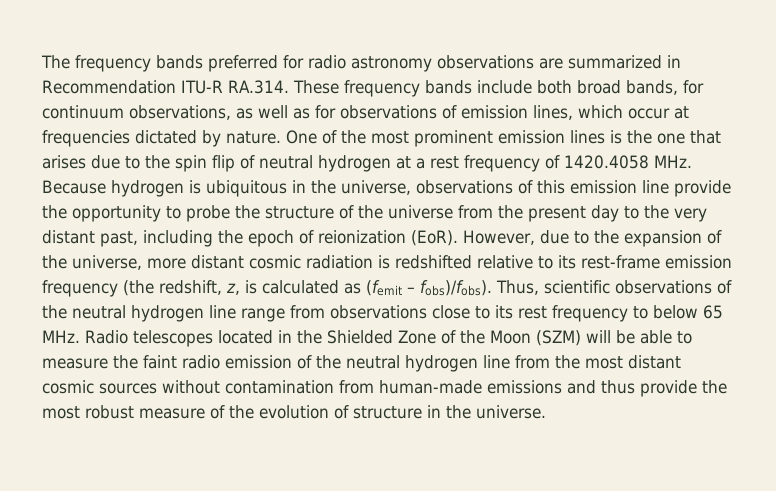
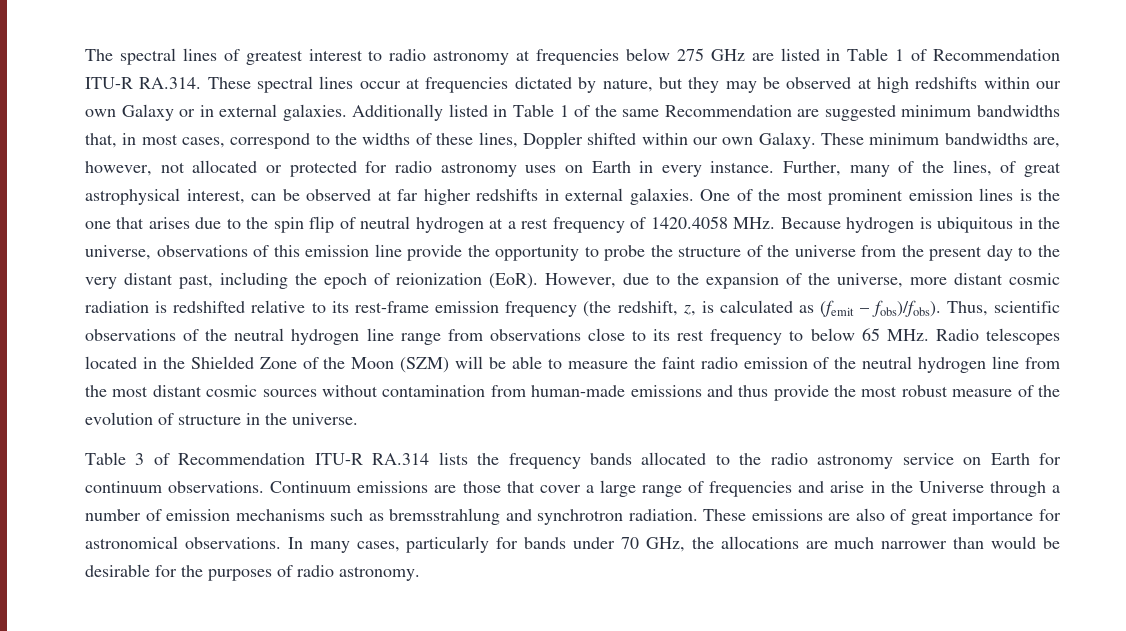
- The frequency bands preferred for radio astronomy observations are summarized in Recommendation ITU-R RA.314. These frequency bands include both broad bands, for continuum observations, as well as for observations of emission lines, which occur at frequencies dictated by nature.
+ The spectral lines of greatest interest to radio astronomy at frequencies below 275 GHz are listed in Table 1 of Recommendation ITU-R RA.314. These spectral lines occur at frequencies dictated by nature, but they may be observed at high redshifts within our own Galaxy or in external galaxies. Additionally listed in Table 1 of the same Recommendation are suggested minimum bandwidths that, in most cases, correspond to the widths of these lines, Doppler shifted within our own Galaxy. These minimum bandwidths are, however, not allocated or protected for radio astronomy uses on Earth in every instance. Further, many of the lines, of great astrophysical interest, can be observed at far higher redshifts in external galaxies.
+ Table 3 of Recommendation ITU-R RA.314 lists the frequency bands allocated to the radio astronomy service on Earth for continuum observations. Continuum emissions are those that cover a large range of frequencies and arise in the Universe through a number of emission mechanisms such as bremsstrahlung and synchrotron radiation. These emissions are also of great importance for astronomical observations. In many cases, particularly for bands under 70 GHz, the allocations are much narrower than would be desirable for the purposes of radio astronomy.

